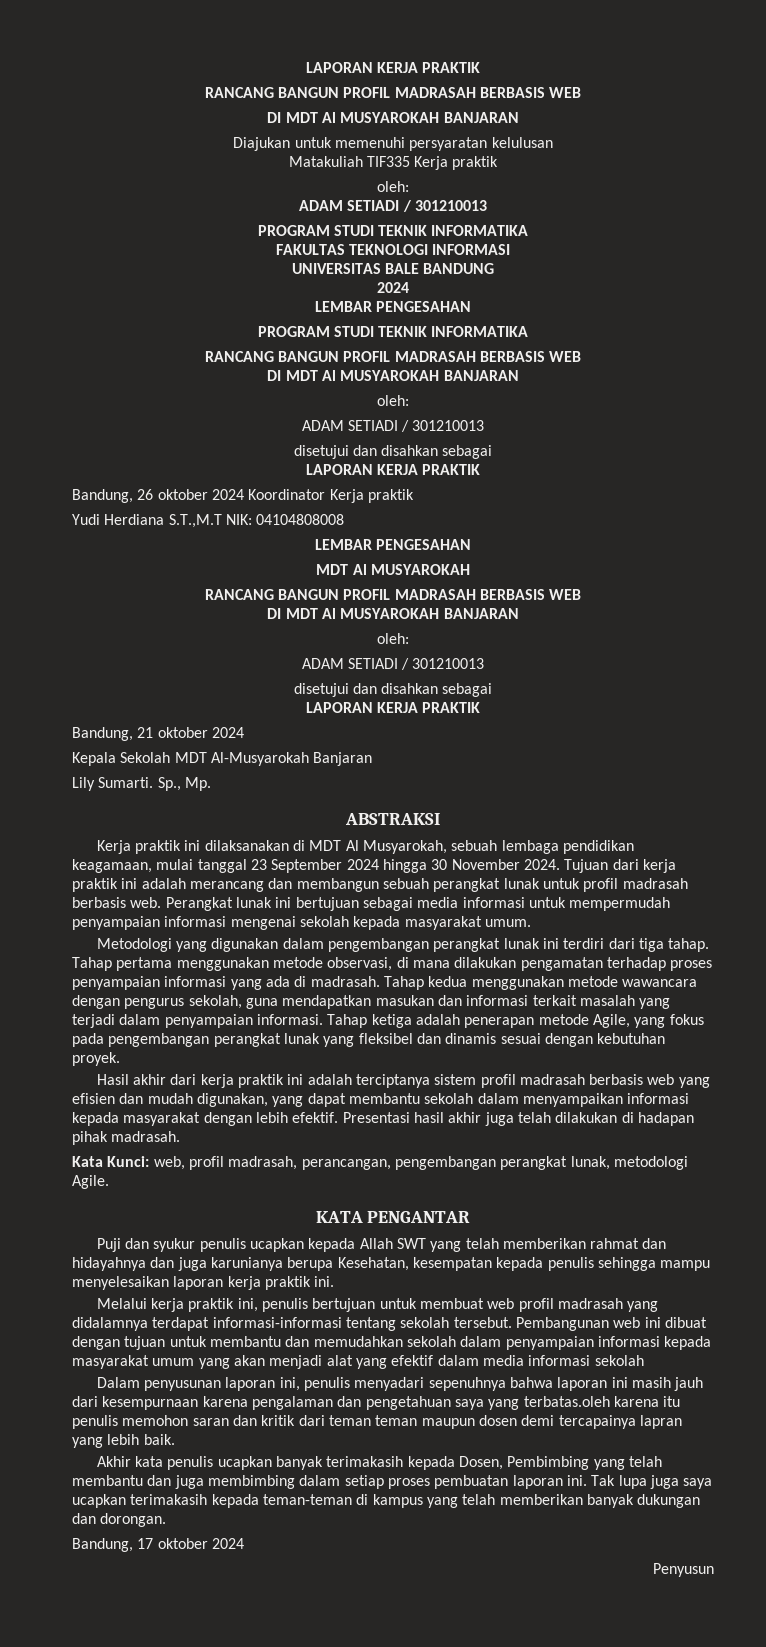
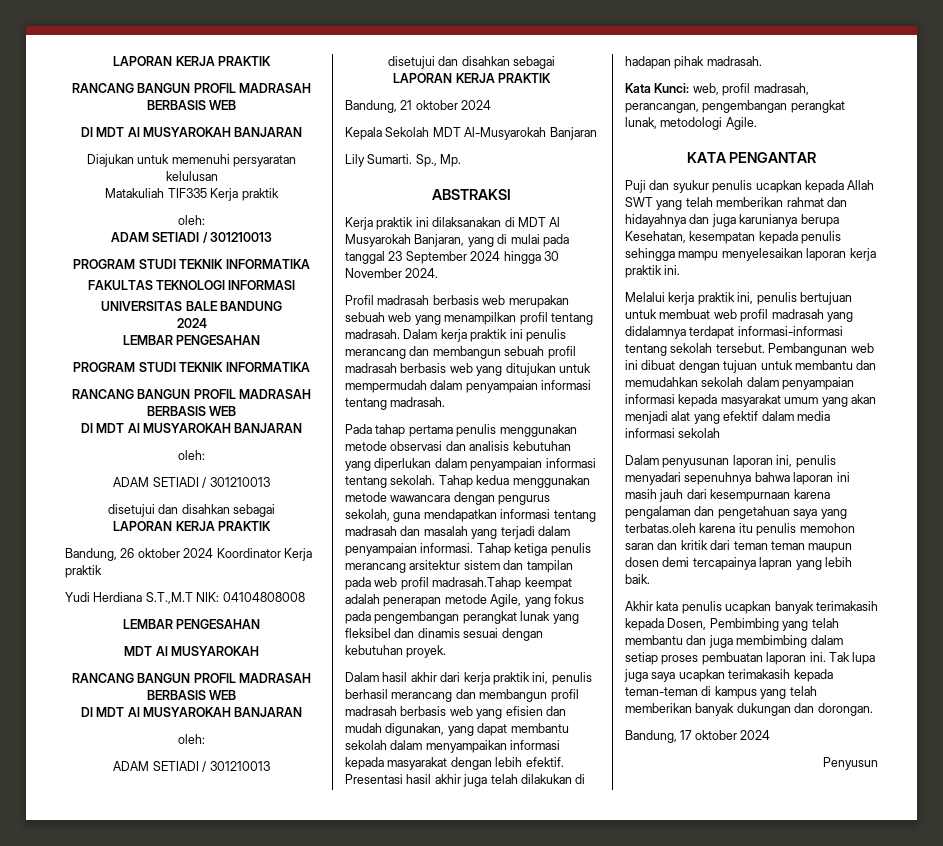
- Kerja praktik ini dilaksanakan di MDT Al Musyarokah, sebuah lembaga pendidikan keagamaan, mulai tanggal 23 September 2024 hingga 30 November 2024. Tujuan dari kerja praktik ini adalah merancang dan membangun sebuah perangkat lunak untuk profil madrasah berbasis web. Perangkat lunak ini bertujuan sebagai media informasi untuk mempermudah penyampaian informasi mengenai sekolah kepada masyarakat umum.
- Metodologi yang digunakan dalam pengembangan perangkat lunak ini terdiri dari tiga tahap. Tahap pertama menggunakan metode observasi, di mana dilakukan pengamatan terhadap proses penyampaian informasi yang ada di madrasah.
+ Kerja praktik ini dilaksanakan di MDT Al Musyarokah Banjaran, yang di mulai pada tanggal 23 September 2024 hingga 30 November 2024.
+ Profil madrasah berbasis web merupakan sebuah web yang menampilkan profil tentang madrasah. Dalam kerja praktik ini penulis merancang dan membangun sebuah profil madrasah berbasis web yang ditujukan untuk mempermudah dalam penyampaian informasi tentang madrasah.
+ Pada tahap pertama penulis menggunakan metode observasi dan analisis kebutuhan yang diperlukan dalam penyampaian informasi tentang sekolah.
- Tahap kedua menggunakan metode wawancara dengan pengurus sekolah, guna mendapatkan masukan dan informasi terkait masalah yang terjadi dalam penyampaian informasi.
+ Tahap kedua menggunakan metode wawancara dengan pengurus sekolah, guna mendapatkan informasi tentang madrasah dan masalah yang terjadi dalam penyampaian informasi.
- Tahap ketiga adalah penerapan metode Agile, yang fokus pada pengembangan perangkat lunak yang fleksibel dan dinamis sesuai dengan kebutuhan proyek.
+ Tahap ketiga penulis merancang arsitektur sistem dan tampilan pada web profil madrasah.Tahap keempat adalah penerapan metode Agile, yang fokus pada pengembangan perangkat lunak yang fleksibel dan dinamis sesuai dengan kebutuhan proyek.
- Hasil akhir dari kerja praktik ini adalah terciptanya sistem profil madrasah berbasis web yang efisien dan mudah digunakan, yang dapat membantu sekolah dalam menyampaikan informasi kepada masyarakat dengan lebih efektif.
+ Dalam hasil akhir dari kerja praktik ini, penulis berhasil merancang dan membangun profil madrasah berbasis web yang efisien dan mudah digunakan, yang dapat membantu sekolah dalam menyampaikan informasi kepada masyarakat dengan lebih efektif.

